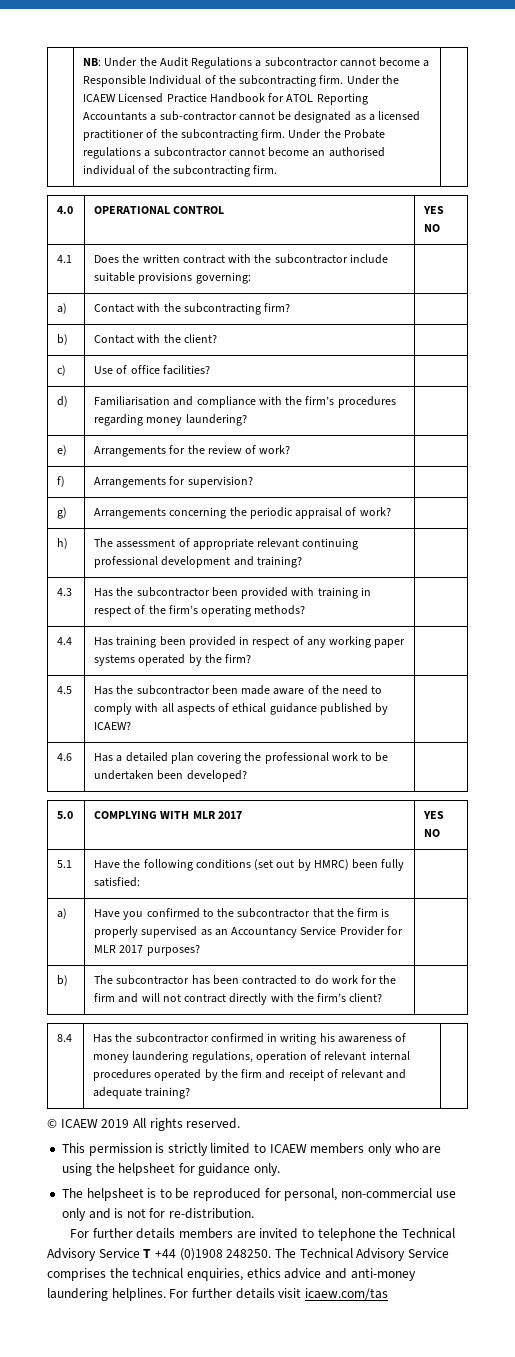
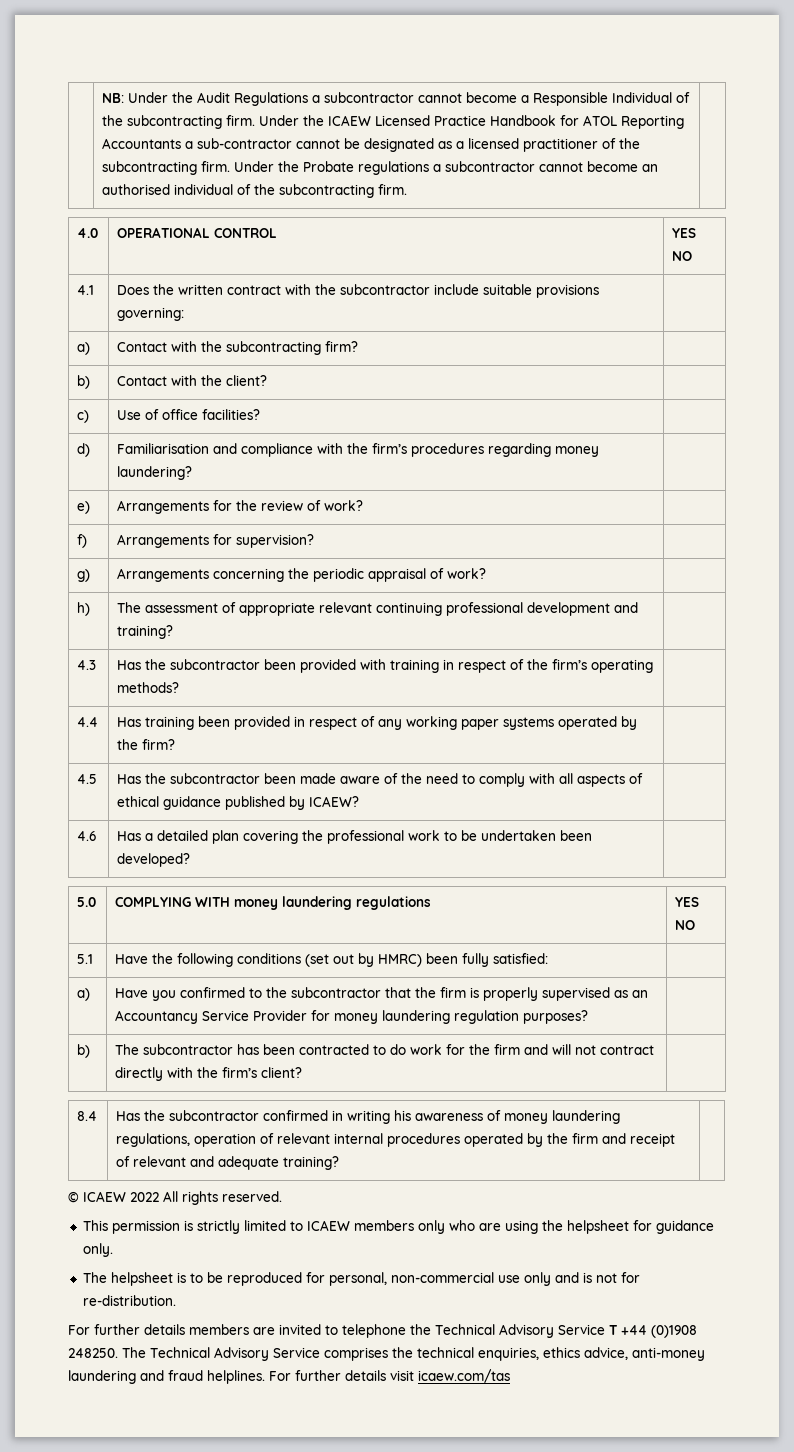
- 5.0 | COMPLYING WITH MLR 2017 | YES NO
+ 5.0 | COMPLYING WITH money laundering regulations | YES NO
- a) | Have you confirmed to the subcontractor that the firm is properly supervised as an Accountancy Service Provider for MLR 2017 purposes? |
+ a) | Have you confirmed to the subcontractor that the firm is properly supervised as an Accountancy Service Provider for money laundering regulation purposes? |
- © ICAEW 2019 All rights reserved.
+ © ICAEW 2022 All rights reserved.
- The Technical Advisory Service comprises the technical enquiries, ethics advice and anti-money laundering helplines.
+ The Technical Advisory Service comprises the technical enquiries, ethics advice, anti-money laundering and fraud helplines.

